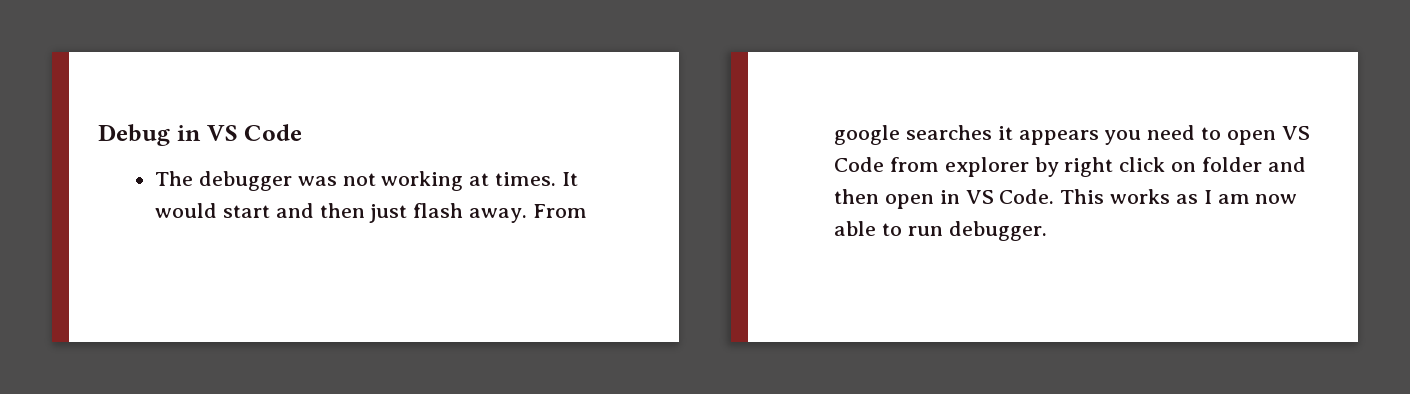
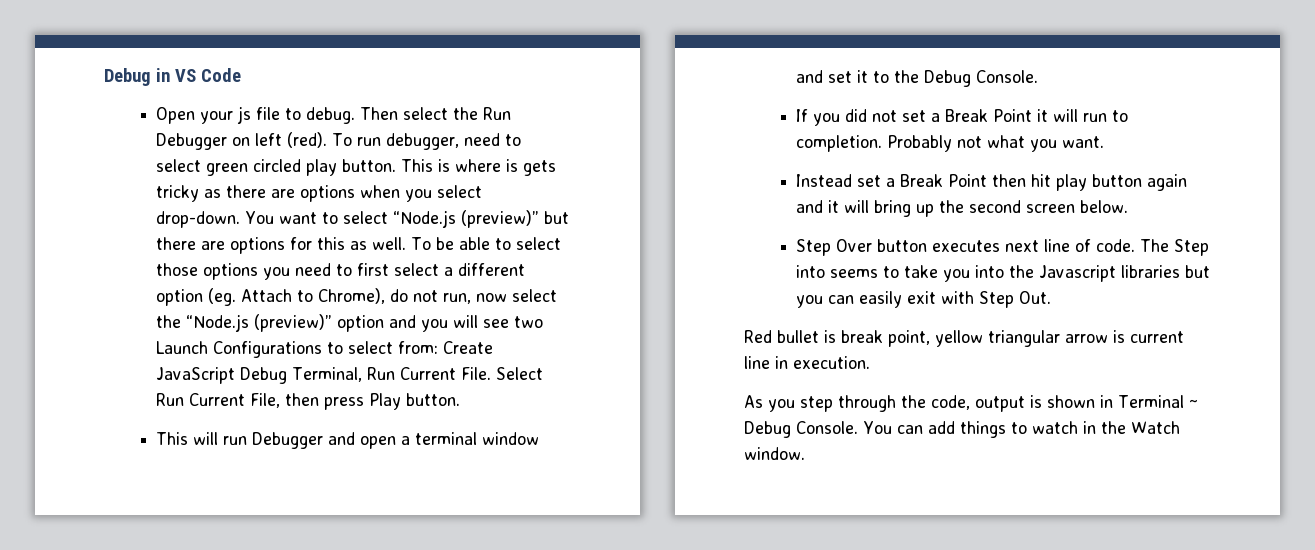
- The debugger was not working at times. It would start and then just flash away. From google searches it appears you need to open VS Code from explorer by right click on folder and then open in VS Code. This works as I am now able to run debugger.
+ Open your js file to debug. Then select the Run Debugger on left (red). To run debugger, need to select green circled play button. This is where is gets tricky as there are options when you select drop-down. You want to select “Node.js (preview)” but there are options for this as well. To be able to select those options you need to first select a different option (eg. Attach to Chrome), do not run, now select the “Node.js (preview)” option and you will see two Launch Configurations to select from: Create JavaScript Debug Terminal, Run Current File. Select Run Current File, then press Play button.
+ This will run Debugger and open a terminal window and set it to the Debug Console.
+ If you did not set a Break Point it will run to completion. Probably not what you want.
+ Instead set a Break Point then hit play button again and it will bring up the second screen below.
+ Step Over button executes next line of code. The Step into seems to take you into the Javascript libraries but you can easily exit with Step Out.
+ Red bullet is break point, yellow triangular arrow is current line in execution.
+ As you step through the code, output is shown in Terminal ~ Debug Console. You can add things to watch in the Watch window.

